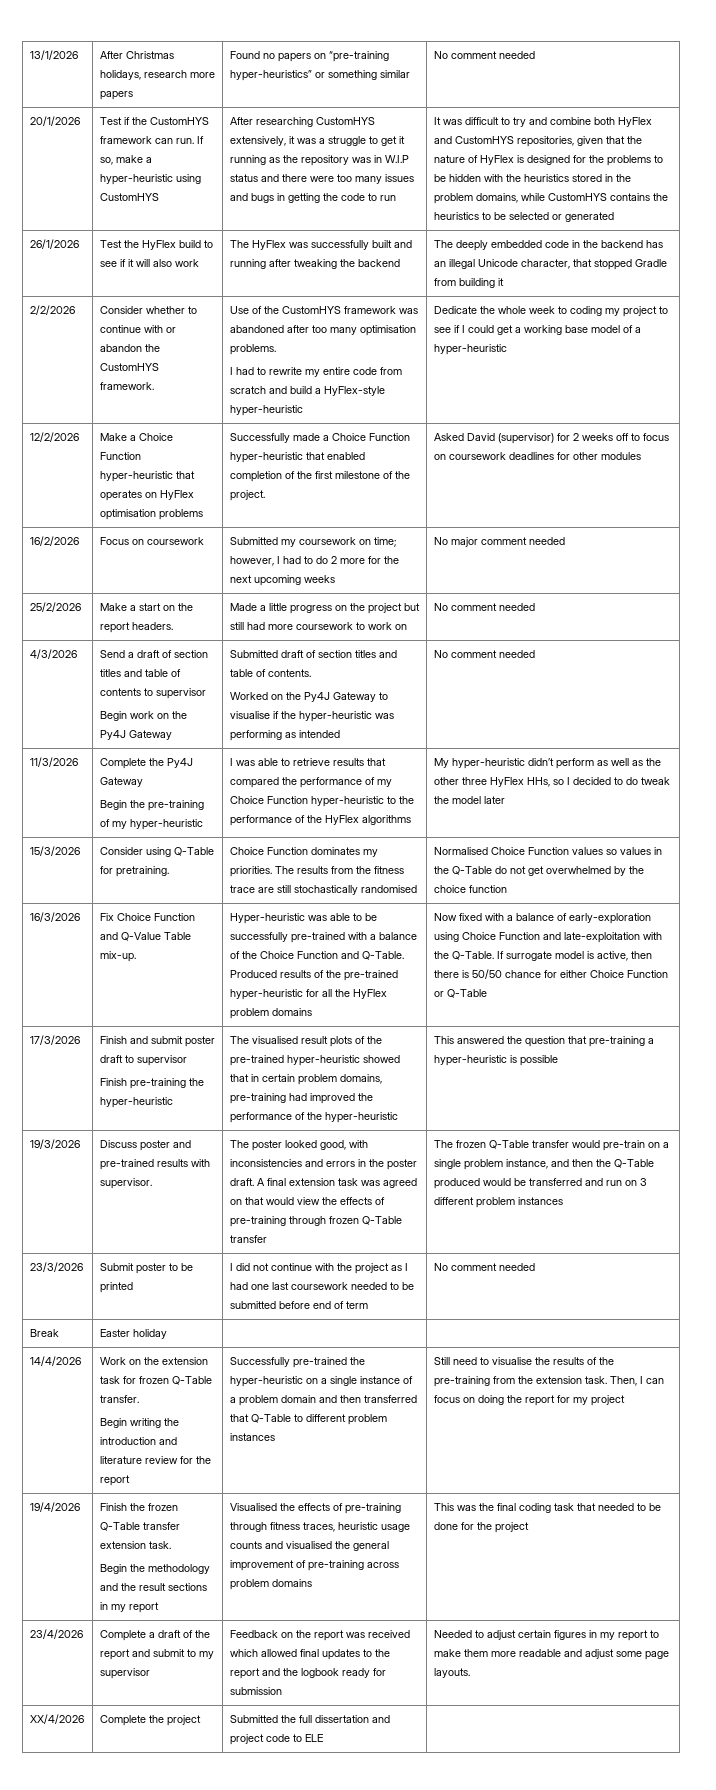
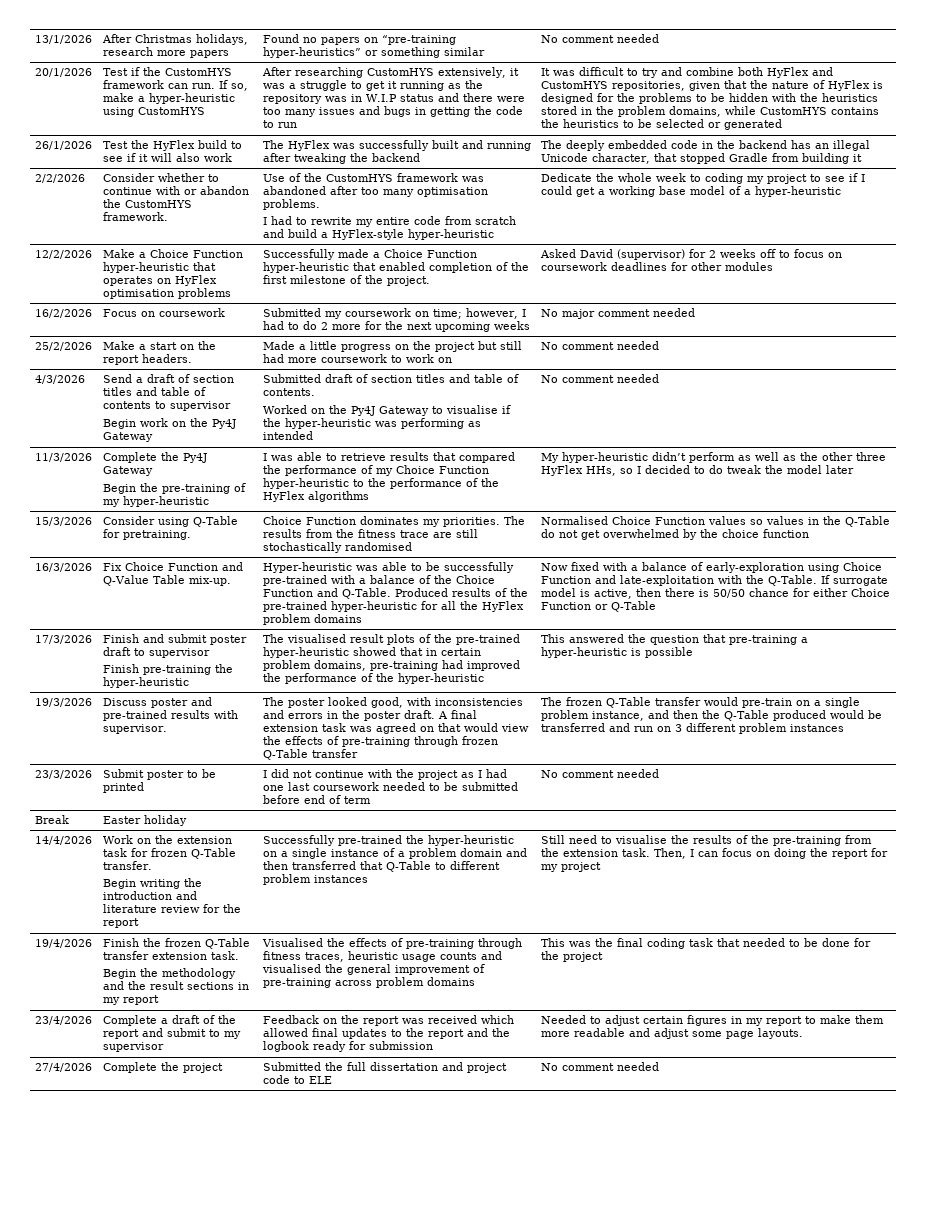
- XX/4/2026 | Complete the project | Submitted the full dissertation and project code to ELE |
+ 27/4/2026 | Complete the project | Submitted the full dissertation and project code to ELE | No comment needed

